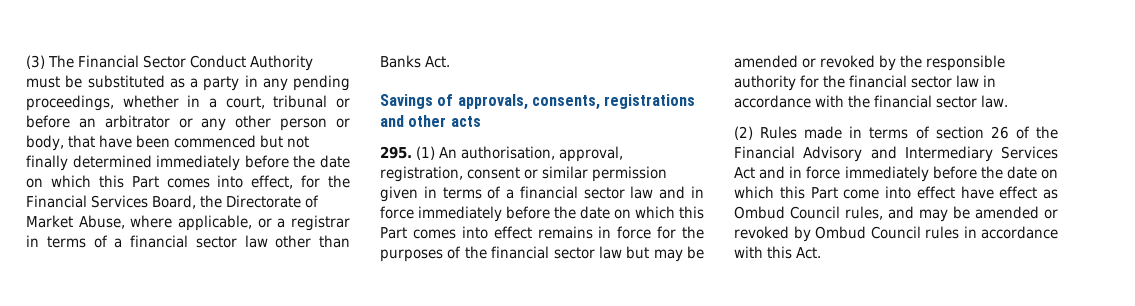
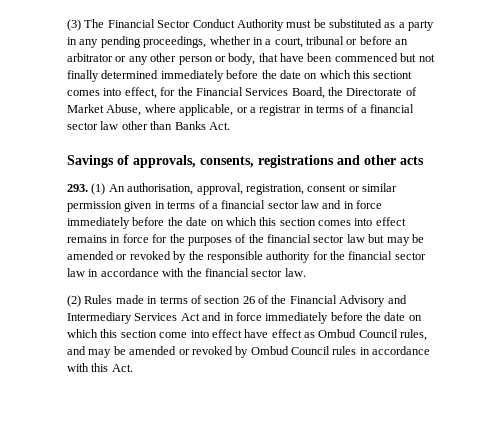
- (3) The Financial Sector Conduct Authority must be substituted as a party in any pending proceedings, whether in a court, tribunal or before an arbitrator or any other person or body, that have been commenced but not finally determined immediately before the date on which this Part comes into effect, for the Financial Services Board, the Directorate of Market Abuse, where applicable, or a registrar in terms of a financial sector law other than Banks Act.
+ (3) The Financial Sector Conduct Authority must be substituted as a party in any pending proceedings, whether in a court, tribunal or before an arbitrator or any other person or body, that have been commenced but not finally determined immediately before the date on which this sectiont comes into effect, for the Financial Services Board, the Directorate of Market Abuse, where applicable, or a registrar in terms of a financial sector law other than Banks Act.
- 295. (1) An authorisation, approval, registration, consent or similar permission given in terms of a financial sector law and in force immediately before the date on which this Part comes into effect remains in force for the purposes of the financial sector law but may be amended or revoked by the responsible authority for the financial sector law in accordance with the financial sector law.
+ 293. (1) An authorisation, approval, registration, consent or similar permission given in terms of a financial sector law and in force immediately before the date on which this section comes into effect remains in force for the purposes of the financial sector law but may be amended or revoked by the responsible authority for the financial sector law in accordance with the financial sector law.
- (2) Rules made in terms of section 26 of the Financial Advisory and Intermediary Services Act and in force immediately before the date on which this Part come into effect have effect as Ombud Council rules, and may be amended or revoked by Ombud Council rules in accordance with this Act.
+ (2) Rules made in terms of section 26 of the Financial Advisory and Intermediary Services Act and in force immediately before the date on which this section come into effect have effect as Ombud Council rules, and may be amended or revoked by Ombud Council rules in accordance with this Act.

